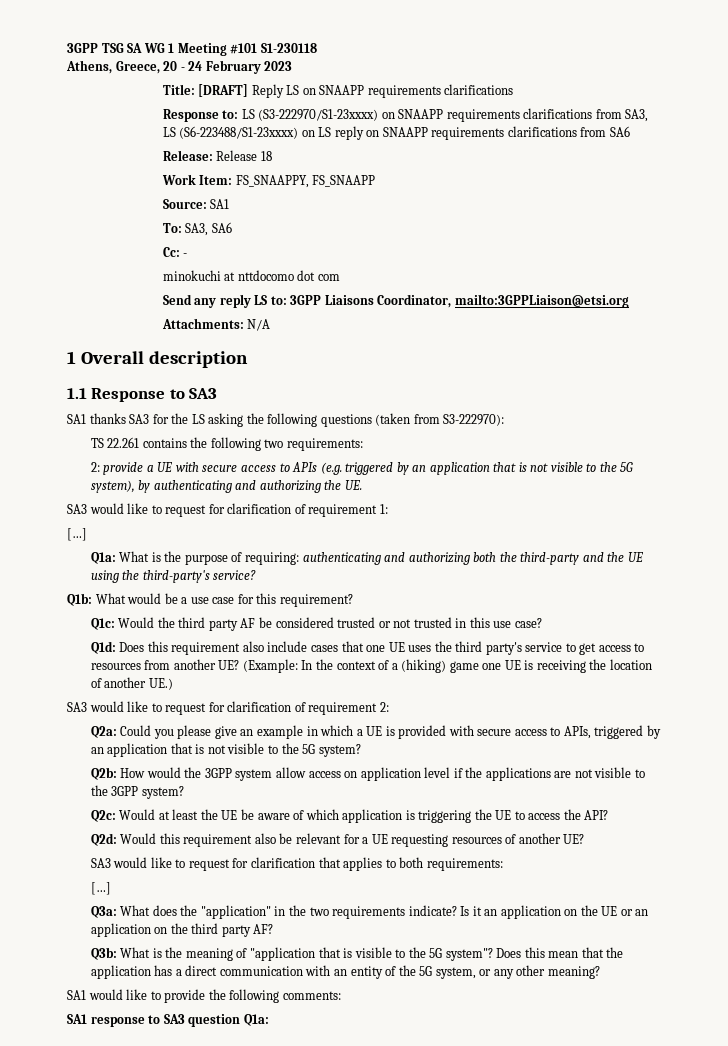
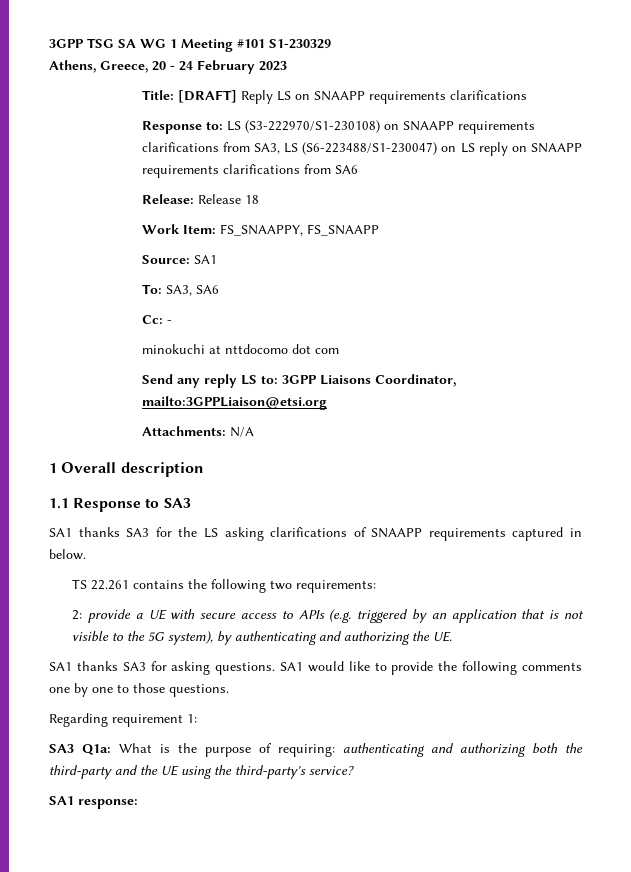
- 3GPP TSG SA WG 1 Meeting #101 S1-230118
+ 3GPP TSG SA WG 1 Meeting #101 S1-230329
- Response to: LS (S3-222970/S1-23xxxx) on SNAAPP requirements clarifications from SA3, LS (S6-223488/S1-23xxxx) on LS reply on SNAAPP requirements clarifications from SA6
+ Response to: LS (S3-222970/S1-230108) on SNAAPP requirements clarifications from SA3, LS (S6-223488/S1-230047) on LS reply on SNAAPP requirements clarifications from SA6
- SA1 thanks SA3 for the LS asking the following questions (taken from S3-222970):
+ SA1 thanks SA3 for the LS asking clarifications of SNAAPP requirements captured in below.
- SA3 would like to request for clarification of requirement 1:
- […]
- Q1a: What is the purpose of requiring: authenticating and authorizing both the third-party and the UE using the third-party's service?
+ SA1 thanks SA3 for asking questions. SA1 would like to provide the following comments one by one to those questions.
+ Regarding requirement 1:
+ SA3 Q1a: What is the purpose of requiring: authenticating and authorizing both the third-party and the UE using the third-party's service?
- Q1b: What would be a use case for this requirement?
- Q1c: Would the third party AF be considered trusted or not trusted in this use case?
- Q1d: Does this requirement also include cases that one UE uses the third party's service to get access to resources from another UE? (Example: In the context of a (hiking) game one UE is receiving the location of another UE.)
- SA3 would like to request for clarification of requirement 2:
- Q2a: Could you please give an example in which a UE is provided with secure access to APIs, triggered by an application that is not visible to the 5G system?
- Q2b: How would the 3GPP system allow access on application level if the applications are not visible to the 3GPP system?
- Q2c: Would at least the UE be aware of which application is triggering the UE to access the API?
- Q2d: Would this requirement also be relevant for a UE requesting resources of another UE?
- SA3 would like to request for clarification that applies to both requirements:
- […]
- Q3a: What does the "application" in the two requirements indicate? Is it an application on the UE or an application on the third party AF?
- Q3b: What is the meaning of "application that is visible to the 5G system"? Does this mean that the application has a direct communication with an entity of the 5G system, or any other meaning?
- SA1 would like to provide the following comments:
- SA1 response to SA3 question Q1a:
+ SA1 response:

